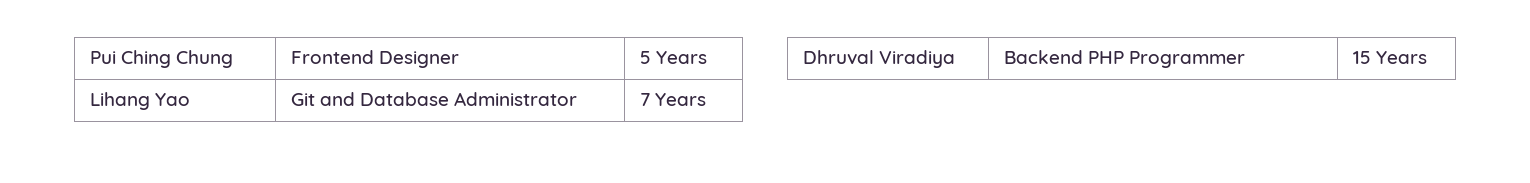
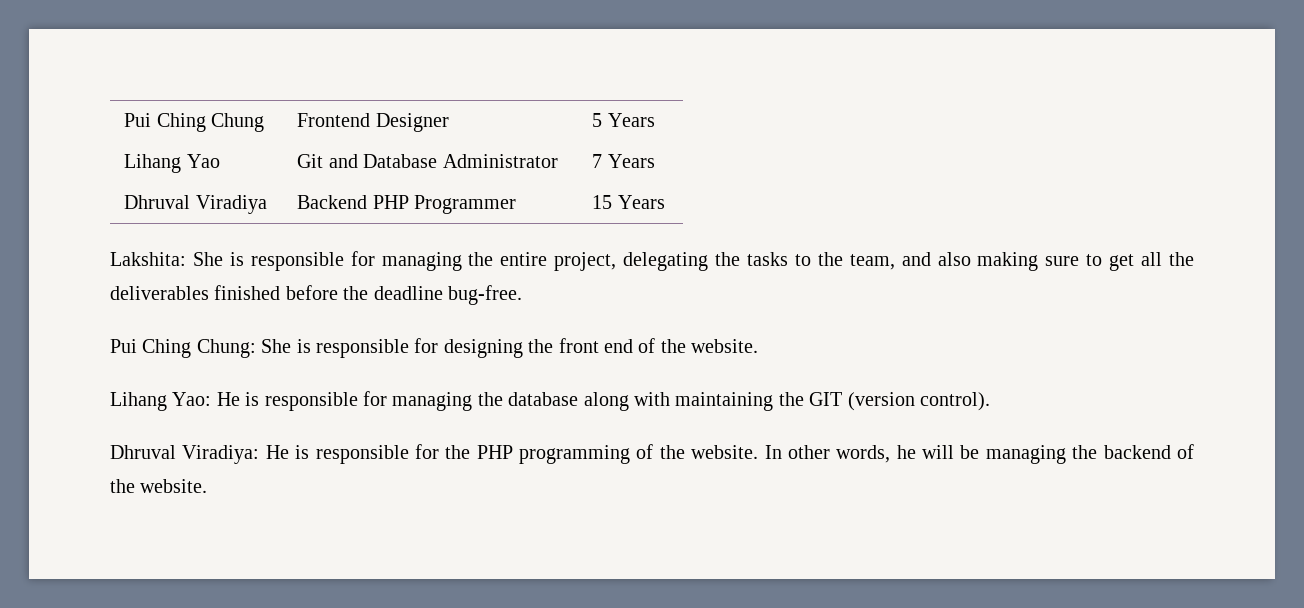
+ Lakshita: She is responsible for managing the entire project, delegating the tasks to the team, and also making sure to get all the deliverables finished before the deadline bug-free.
+ Pui Ching Chung: She is responsible for designing the front end of the website.
+ Lihang Yao: He is responsible for managing the database along with maintaining the GIT (version control).
+ Dhruval Viradiya: He is responsible for the PHP programming of the website. In other words, he will be managing the backend of the website.

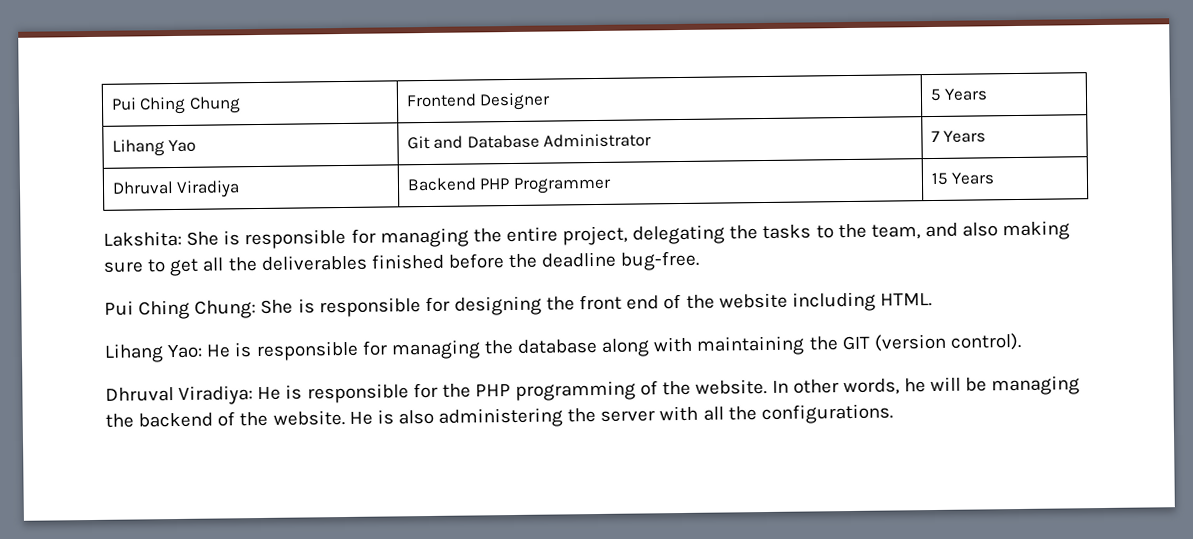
- Pui Ching Chung: She is responsible for designing the front end of the website.
+ Pui Ching Chung: She is responsible for designing the front end of the website including HTML.
+ He is also administering the server with all the configurations.

